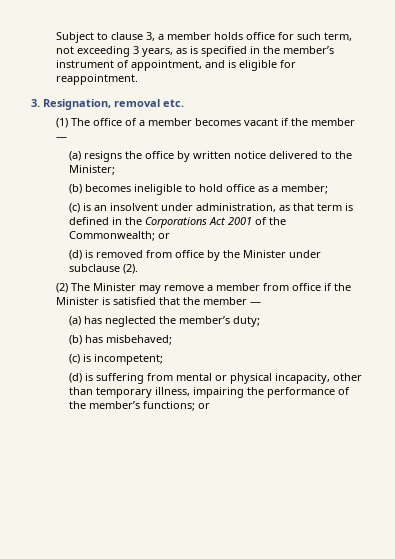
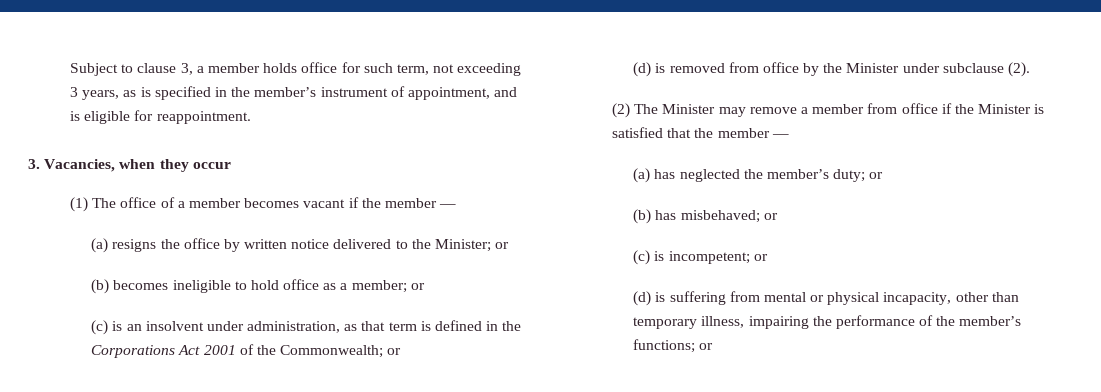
- 3. Resignation, removal etc.
+ 3. Vacancies, when they occur
- (a) resigns the office by written notice delivered to the Minister;
+ (a) resigns the office by written notice delivered to the Minister; or
- (b) becomes ineligible to hold office as a member;
+ (b) becomes ineligible to hold office as a member; or
- (a) has neglected the member’s duty;
+ (a) has neglected the member’s duty; or
- (b) has misbehaved;
+ (b) has misbehaved; or
- (c) is incompetent;
+ (c) is incompetent; or

